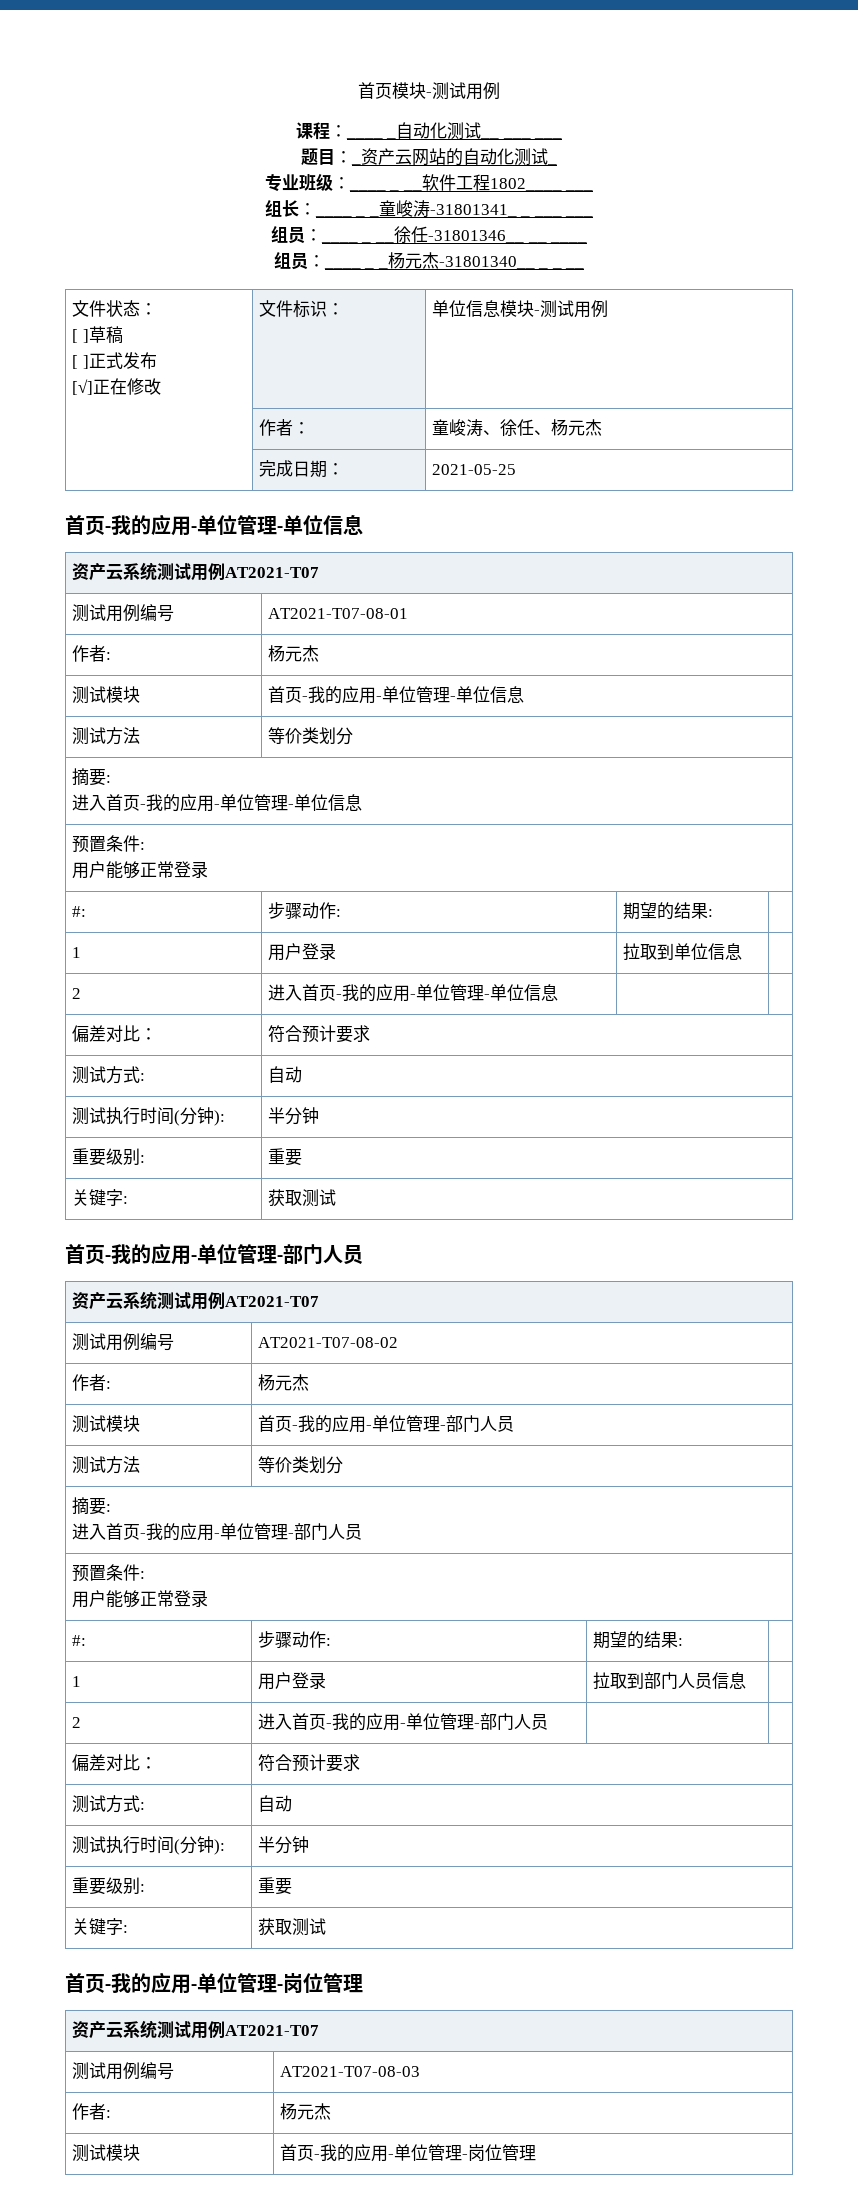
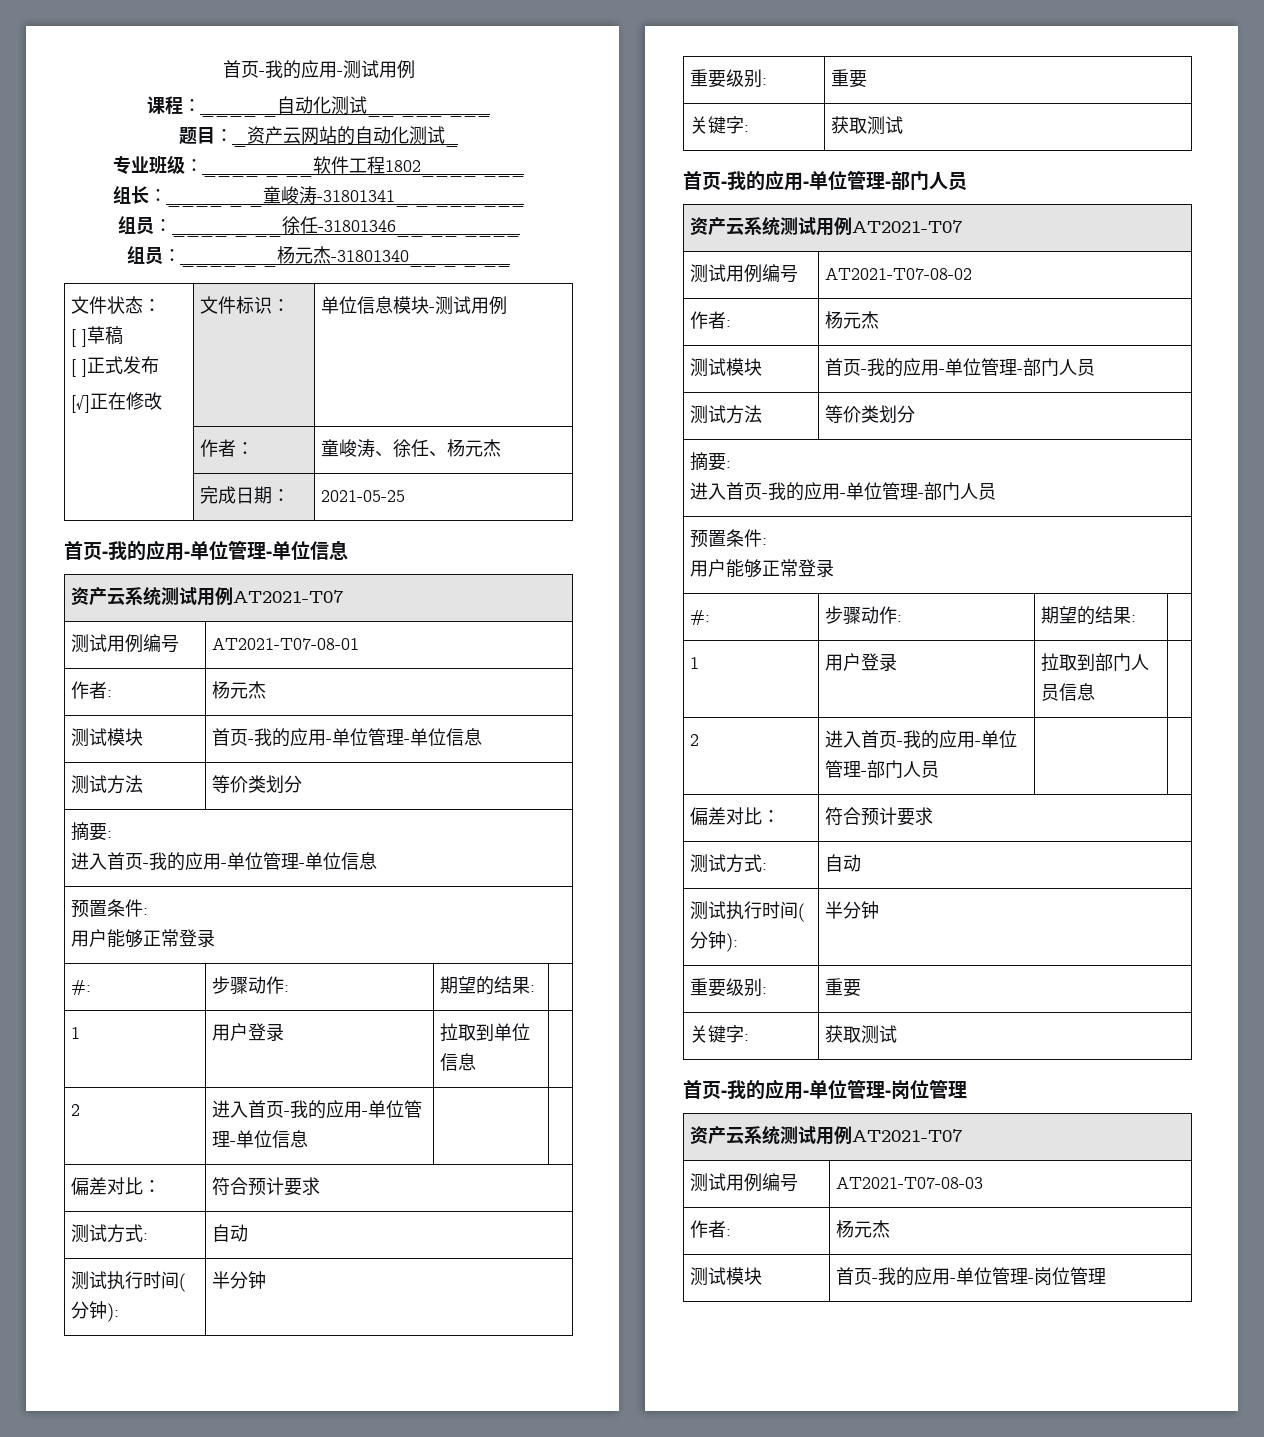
- 首页模块-测试用例
+ 首页-我的应用-测试用例

